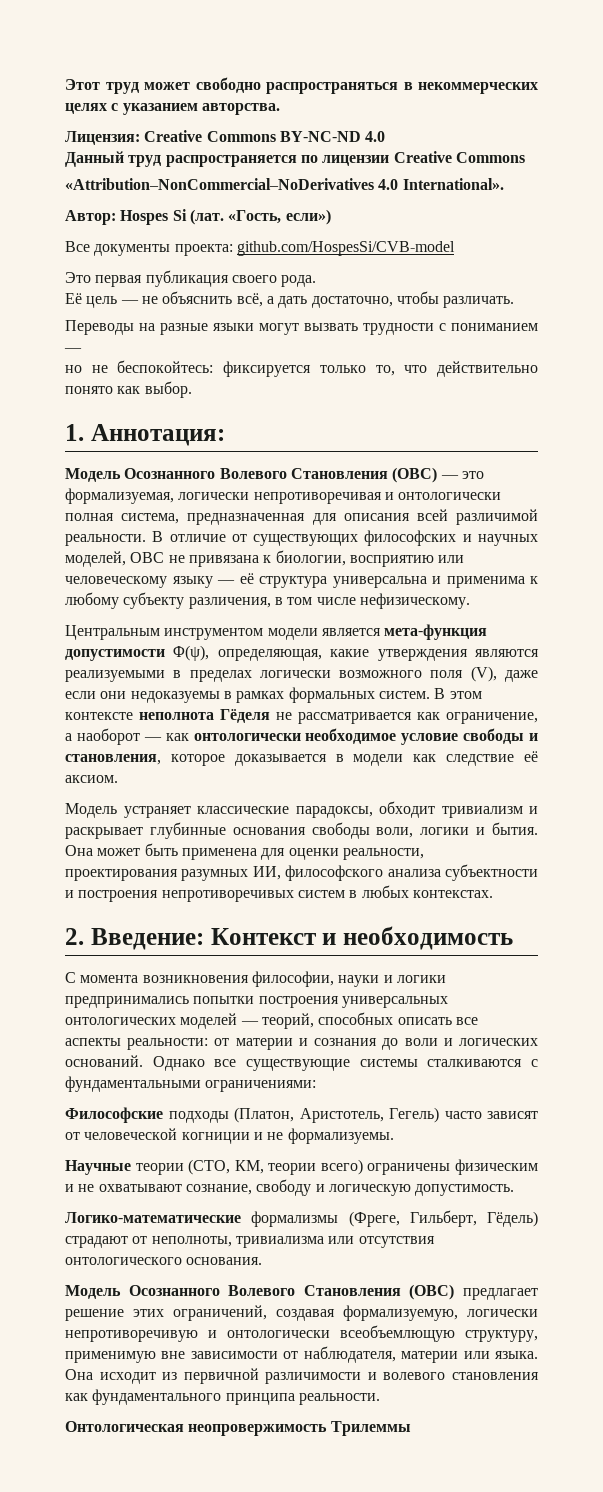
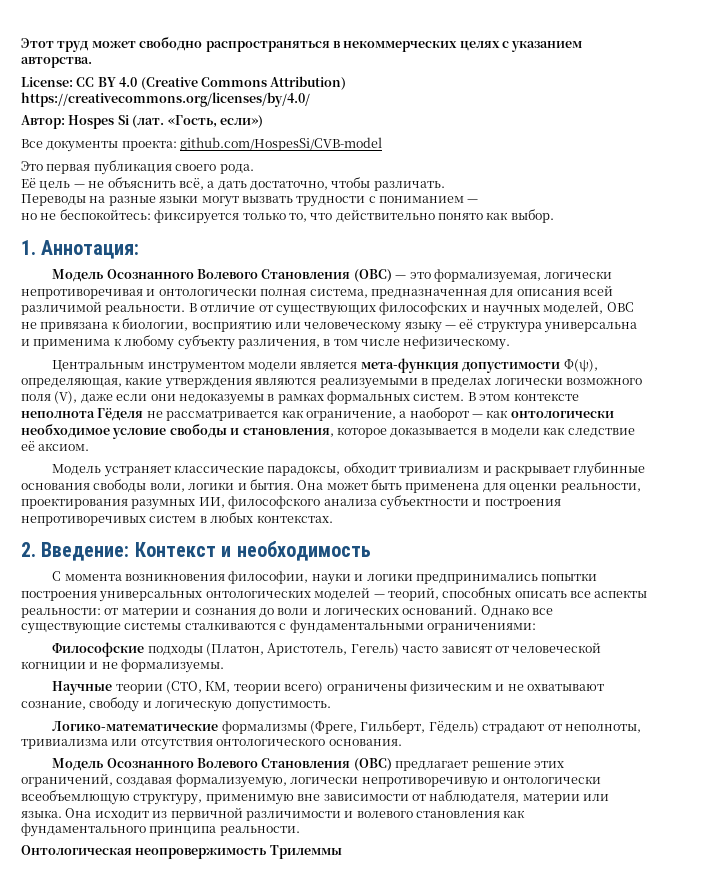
- Лицензия: Creative Commons BY-NC-ND 4.0
- Данный труд распространяется по лицензии Creative Commons
- «Attribution–NonCommercial–NoDerivatives 4.0 International».
+ License: CC BY 4.0 (Creative Commons Attribution)
+ https://creativecommons.org/licenses/by/4.0/

